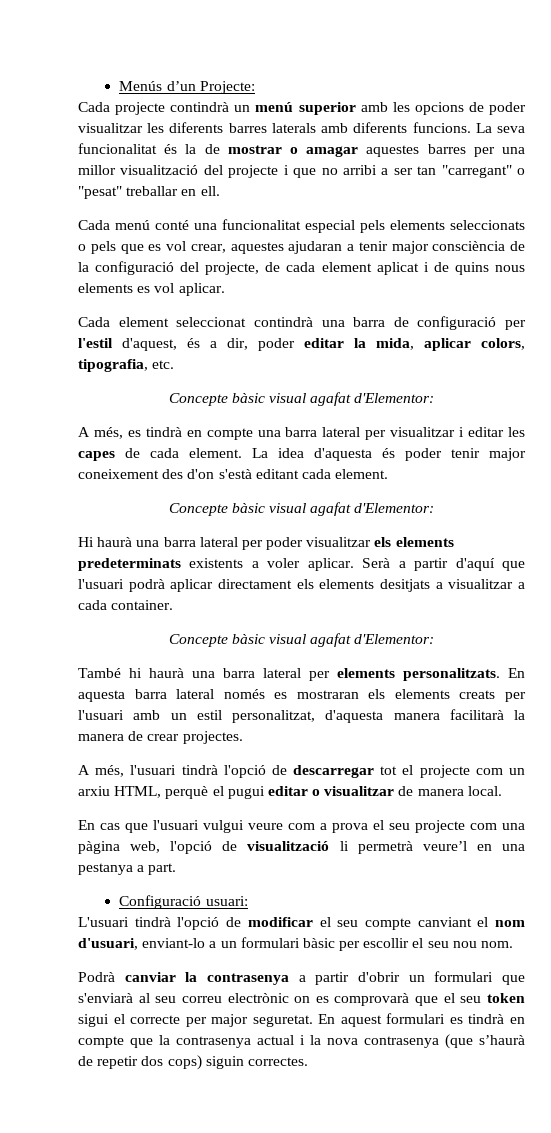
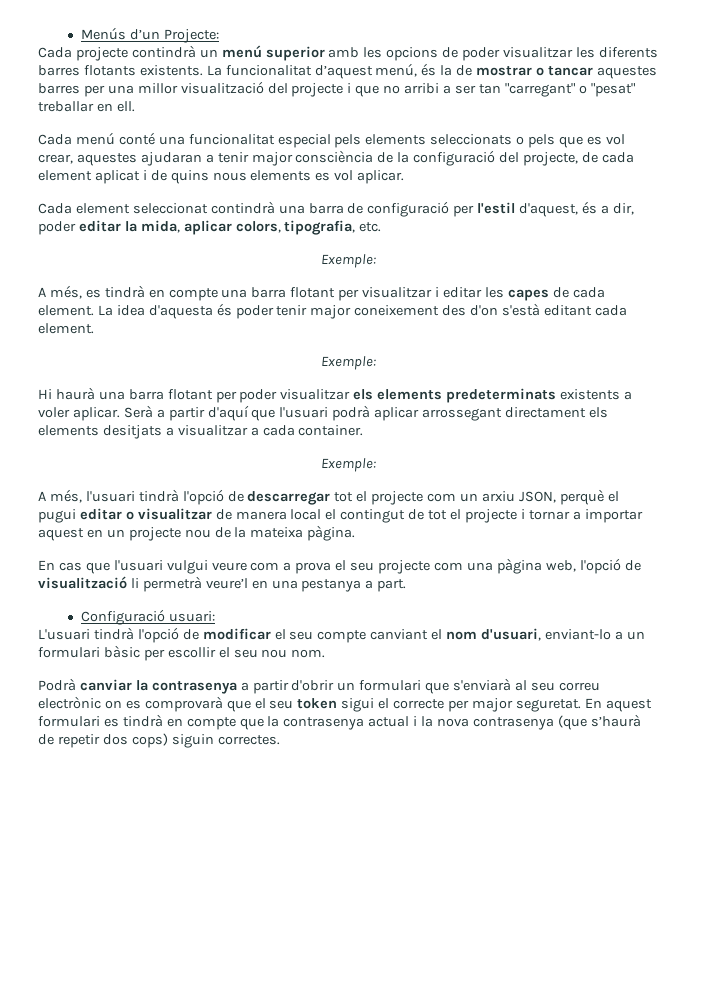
- Cada projecte contindrà un menú superior amb les opcions de poder visualitzar les diferents barres laterals amb diferents funcions. La seva funcionalitat és la de mostrar o amagar aquestes barres per una millor visualització del projecte i que no arribi a ser tan "carregant" o "pesat" treballar en ell.
+ Cada projecte contindrà un menú superior amb les opcions de poder visualitzar les diferents barres flotants existents. La funcionalitat d’aquest menú, és la de mostrar o tancar aquestes barres per una millor visualització del projecte i que no arribi a ser tan "carregant" o "pesat" treballar en ell.
  Cada element seleccionat contindrà una barra de configuració per l'estil d'aquest, és a dir, poder editar la mida, aplicar colors, tipografia, etc.
- Concepte bàsic visual agafat d'Elementor:
+ Exemple:
- A més, es tindrà en compte una barra lateral per visualitzar i editar les capes de cada element.
+ A més, es tindrà en compte una barra flotant per visualitzar i editar les capes de cada element.
  La idea d'aquesta és poder tenir major coneixement des d'on s'està editant cada element.
- Concepte bàsic visual agafat d'Elementor:
+ Exemple:
- Hi haurà una barra lateral per poder visualitzar els elements predeterminats existents a voler aplicar.
+ Hi haurà una barra flotant per poder visualitzar els elements predeterminats existents a voler aplicar.
- Serà a partir d'aquí que l'usuari podrà aplicar directament els elements desitjats a visualitzar a cada container.
- Concepte bàsic visual agafat d'Elementor:
- També hi haurà una barra lateral per elements personalitzats. En aquesta barra lateral només es mostraran els elements creats per l'usuari amb un estil personalitzat, d'aquesta manera facilitarà la manera de crear projectes.
+ Serà a partir d'aquí que l'usuari podrà aplicar arrossegant directament els elements desitjats a visualitzar a cada container.
+ Exemple:
- A més, l'usuari tindrà l'opció de descarregar tot el projecte com un arxiu HTML, perquè el pugui editar o visualitzar de manera local.
+ A més, l'usuari tindrà l'opció de descarregar tot el projecte com un arxiu JSON, perquè el pugui editar o visualitzar de manera local el contingut de tot el projecte i tornar a importar aquest en un projecte nou de la mateixa pàgina.

